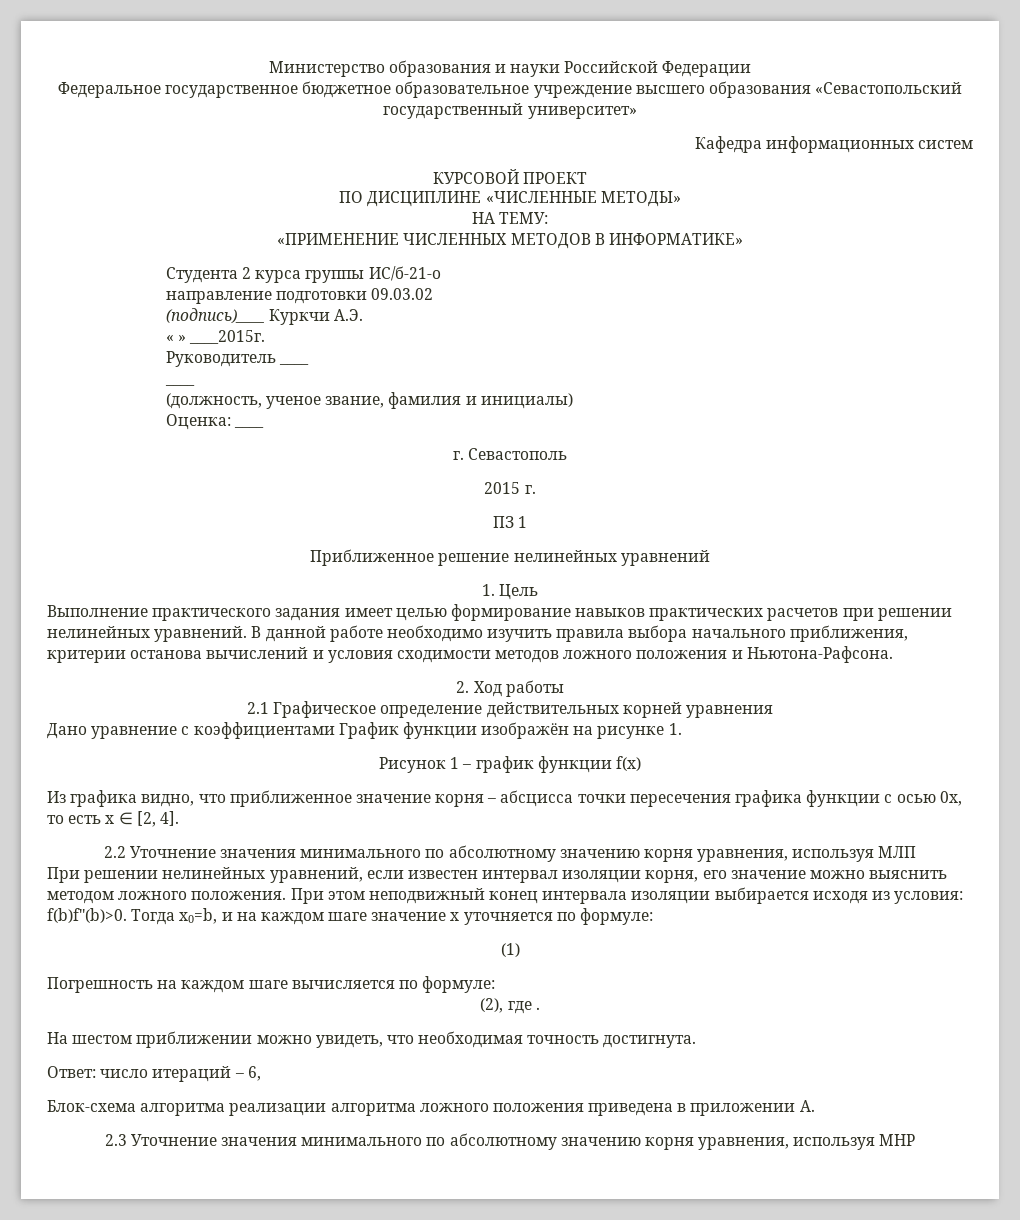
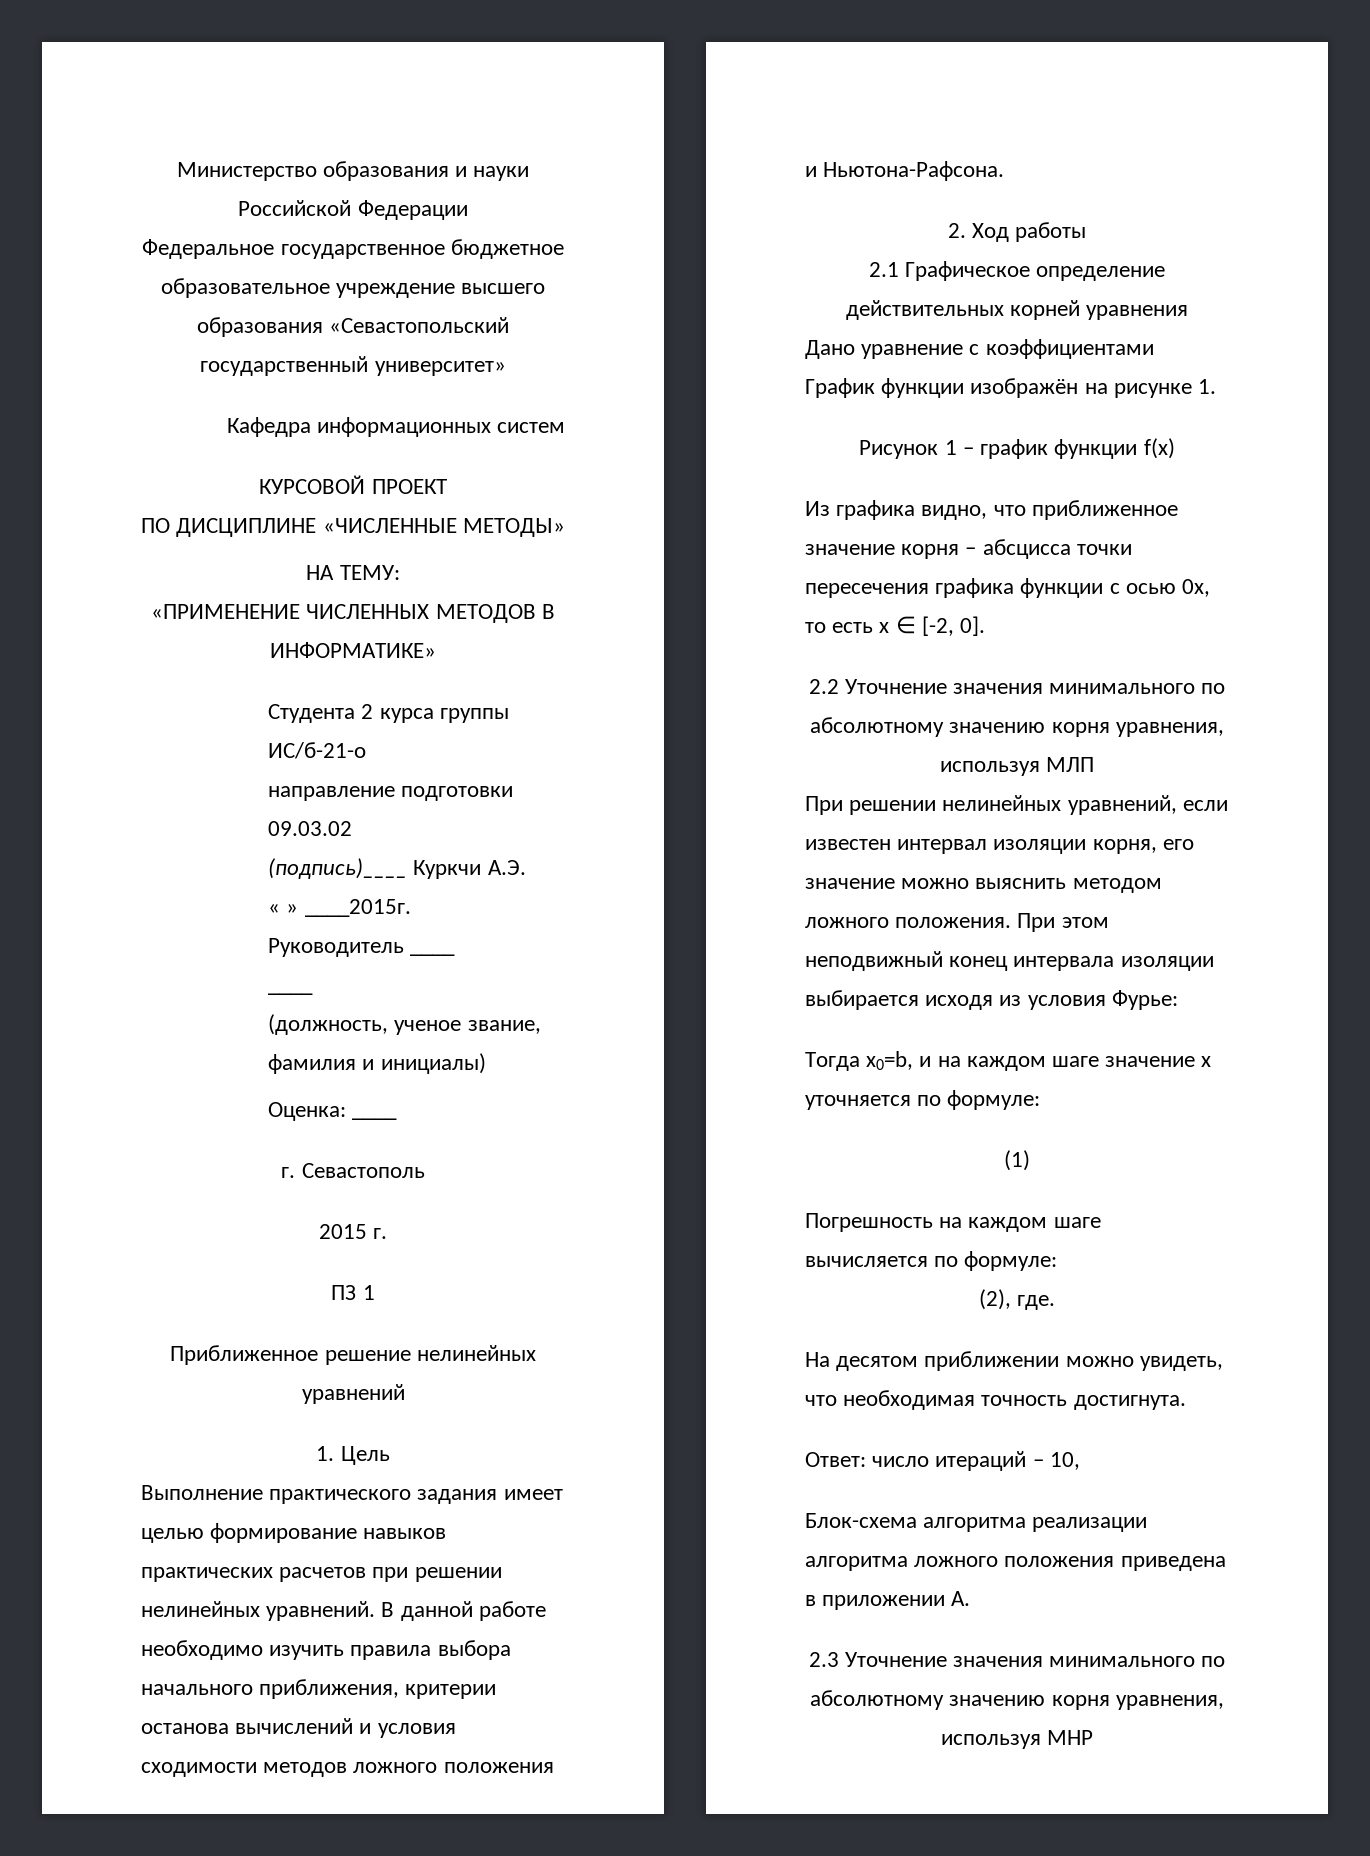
- Из графика видно, что приближенное значение корня – абсцисса точки пересечения графика функции с осью 0х, то есть x ∈ [2, 4].
+ Из графика видно, что приближенное значение корня – абсцисса точки пересечения графика функции с осью 0х, то есть x ∈ [-2, 0].
- При этом неподвижный конец интервала изоляции выбирается исходя из условия: f(b)f''(b)>0. Тогда х0=b, и на каждом шаге значение х уточняется по формуле:
+ При этом неподвижный конец интервала изоляции выбирается исходя из условия Фурье:
+ Тогда х0=b, и на каждом шаге значение х уточняется по формуле:
- (2), где .
+ (2), где.
- На шестом приближении можно увидеть, что необходимая точность достигнута.
+ На десятом приближении можно увидеть, что необходимая точность достигнута.
- Ответ: число итераций – 6,
+ Ответ: число итераций – 10,

